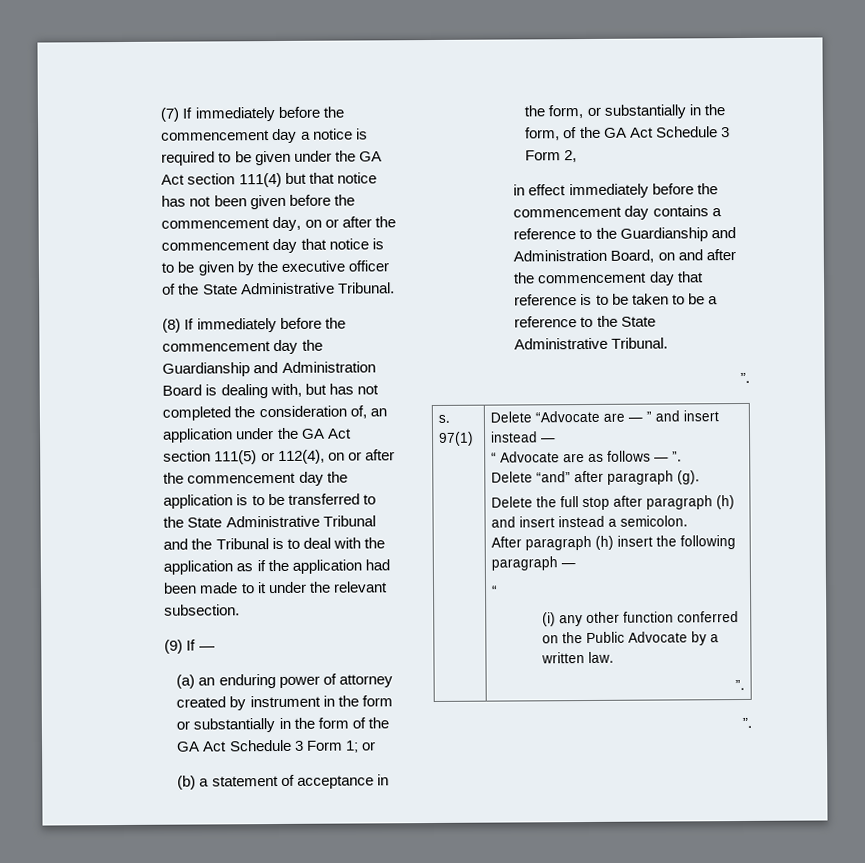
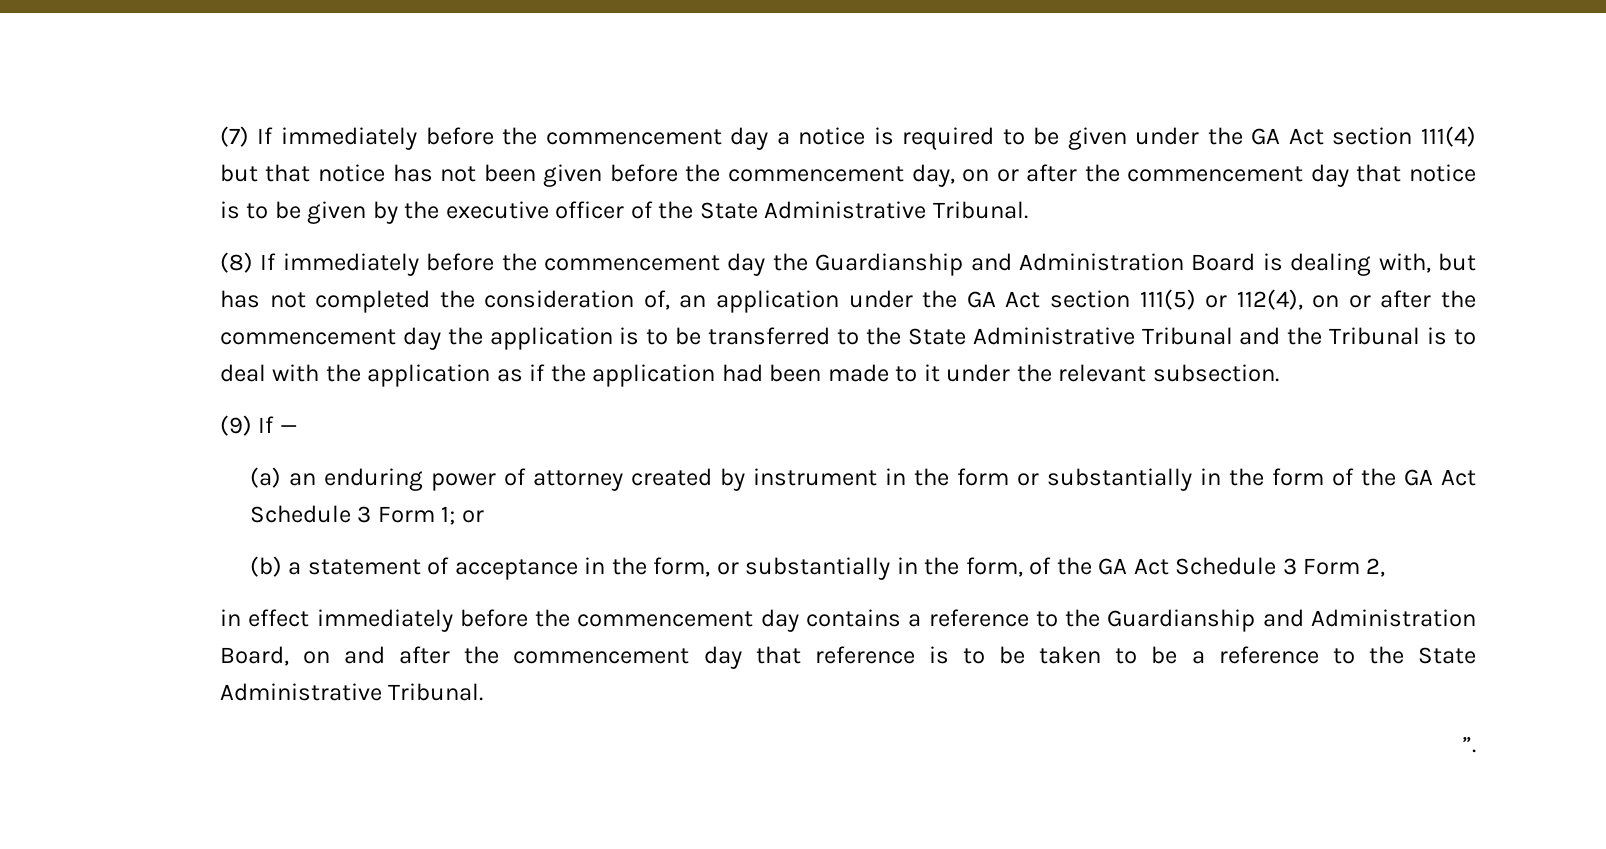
- s. 97(1) | Delete “Advocate are — ” and insert instead —
- “ Advocate are as follows — ”.
- Delete “and” after paragraph (g).
- Delete the full stop after paragraph (h) and insert instead a semicolon.
- After paragraph (h) insert the following paragraph —
- “
- (i) any other function conferred on the Public Advocate by a written law.
- ”.
- ”.

